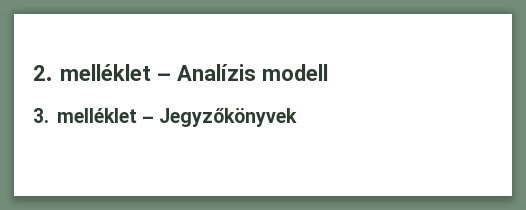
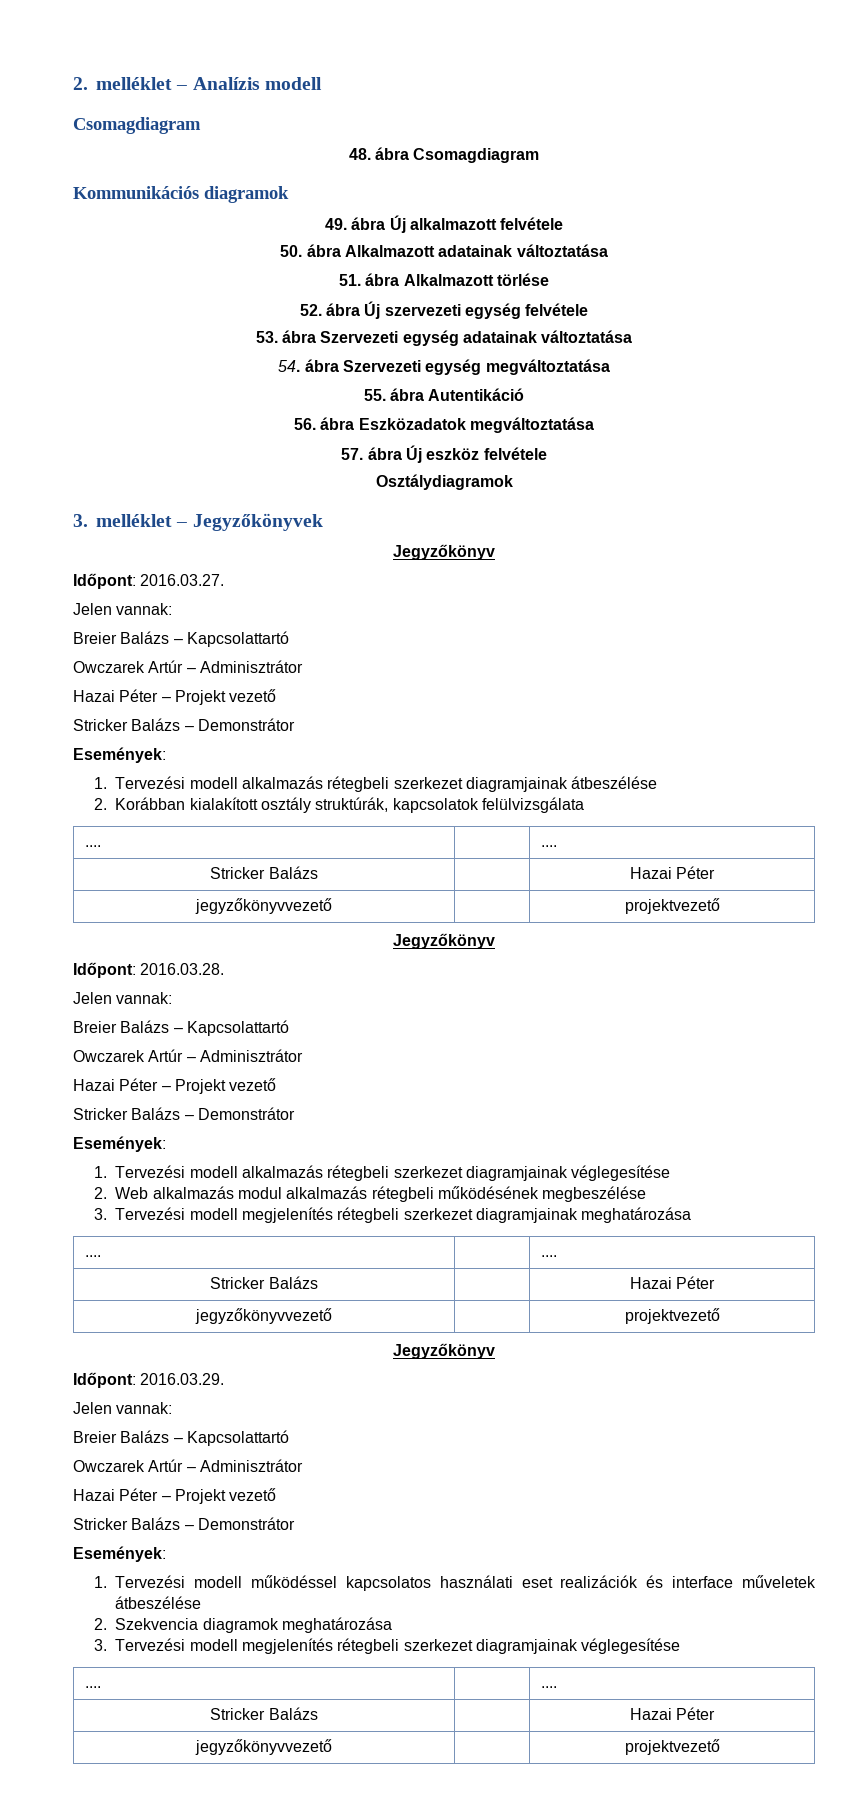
  2. melléklet – Analízis modell
+ Csomagdiagram
+ 48. ábra Csomagdiagram
+ Kommunikációs diagramok
+ 49. ábra Új alkalmazott felvétele
+ 50. ábra Alkalmazott adatainak változtatása
+ 51. ábra Alkalmazott törlése
+ 52. ábra Új szervezeti egység felvétele
+ 53. ábra Szervezeti egység adatainak változtatása
+ 54. ábra Szervezeti egység megváltoztatása
+ 55. ábra Autentikáció
+ 56. ábra Eszközadatok megváltoztatása
+ 57. ábra Új eszköz felvétele
+ Osztálydiagramok
  3. melléklet – Jegyzőkönyvek
+ Jegyzőkönyv
+ Időpont: 2016.03.27.
+ Jelen vannak:
+ Breier Balázs – Kapcsolattartó
+ Owczarek Artúr – Adminisztrátor
+ Hazai Péter – Projekt vezető
+ Stricker Balázs – Demonstrátor
+ Események:
+ 1. Tervezési modell alkalmazás rétegbeli szerkezet diagramjainak átbeszélése
+ 2. Korábban kialakított osztály struktúrák, kapcsolatok felülvizsgálata
+ .... | | ....
+ Stricker Balázs | | Hazai Péter
+ jegyzőkönyvvezető | | projektvezető
+ Jegyzőkönyv
+ Időpont: 2016.03.28.
+ Jelen vannak:
+ Breier Balázs – Kapcsolattartó
+ Owczarek Artúr – Adminisztrátor
+ Hazai Péter – Projekt vezető
+ Stricker Balázs – Demonstrátor
+ Események:
+ 1. Tervezési modell alkalmazás rétegbeli szerkezet diagramjainak véglegesítése
+ 2. Web alkalmazás modul alkalmazás rétegbeli működésének megbeszélése
+ 3. Tervezési modell megjelenítés rétegbeli szerkezet diagramjainak meghatározása
+ .... | | ....
+ Stricker Balázs | | Hazai Péter
+ jegyzőkönyvvezető | | projektvezető
+ Jegyzőkönyv
+ Időpont: 2016.03.29.
+ Jelen vannak:
+ Breier Balázs – Kapcsolattartó
+ Owczarek Artúr – Adminisztrátor
+ Hazai Péter – Projekt vezető
+ Stricker Balázs – Demonstrátor
+ Események:
+ 1. Tervezési modell működéssel kapcsolatos használati eset realizációk és interface műveletek átbeszélése
+ 2. Szekvencia diagramok meghatározása
+ 3. Tervezési modell megjelenítés rétegbeli szerkezet diagramjainak véglegesítése
+ .... | | ....
+ Stricker Balázs | | Hazai Péter
+ jegyzőkönyvvezető | | projektvezető

